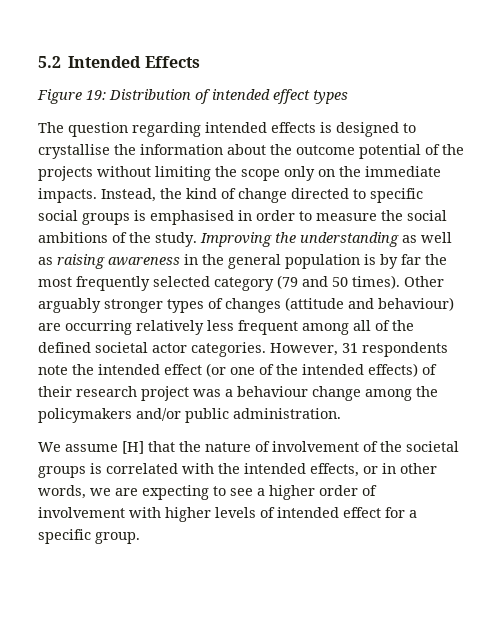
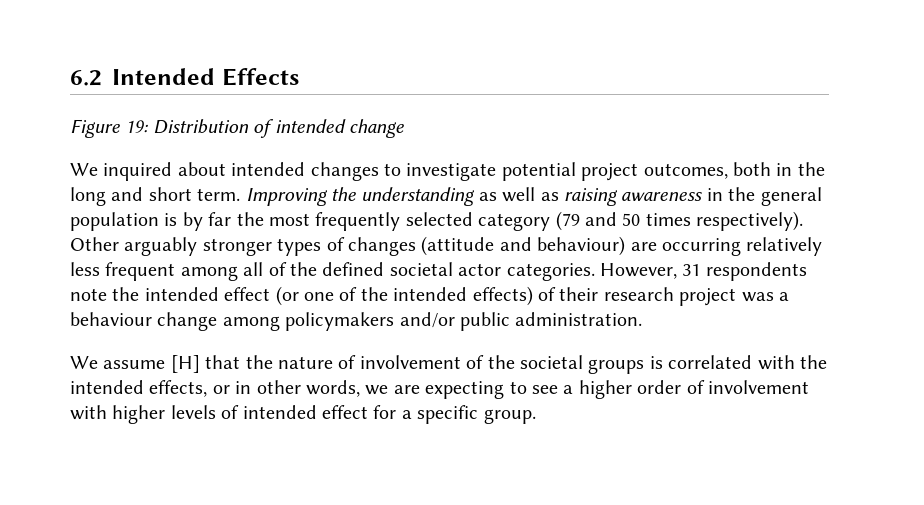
- 5.2 Intended Effects
+ 6.2 Intended Effects
- Figure 19: Distribution of intended effect types
- The question regarding intended effects is designed to crystallise the information about the outcome potential of the projects without limiting the scope only on the immediate impacts. Instead, the kind of change directed to specific social groups is emphasised in order to measure the social ambitions of the study.
+ Figure 19: Distribution of intended change
+ We inquired about intended changes to investigate potential project outcomes, both in the long and short term.
- Improving the understanding as well as raising awareness in the general population is by far the most frequently selected category (79 and 50 times).
+ Improving the understanding as well as raising awareness in the general population is by far the most frequently selected category (79 and 50 times respectively).
- However, 31 respondents note the intended effect (or one of the intended effects) of their research project was a behaviour change among the policymakers and/or public administration.
+ However, 31 respondents note the intended effect (or one of the intended effects) of their research project was a behaviour change among policymakers and/or public administration.

